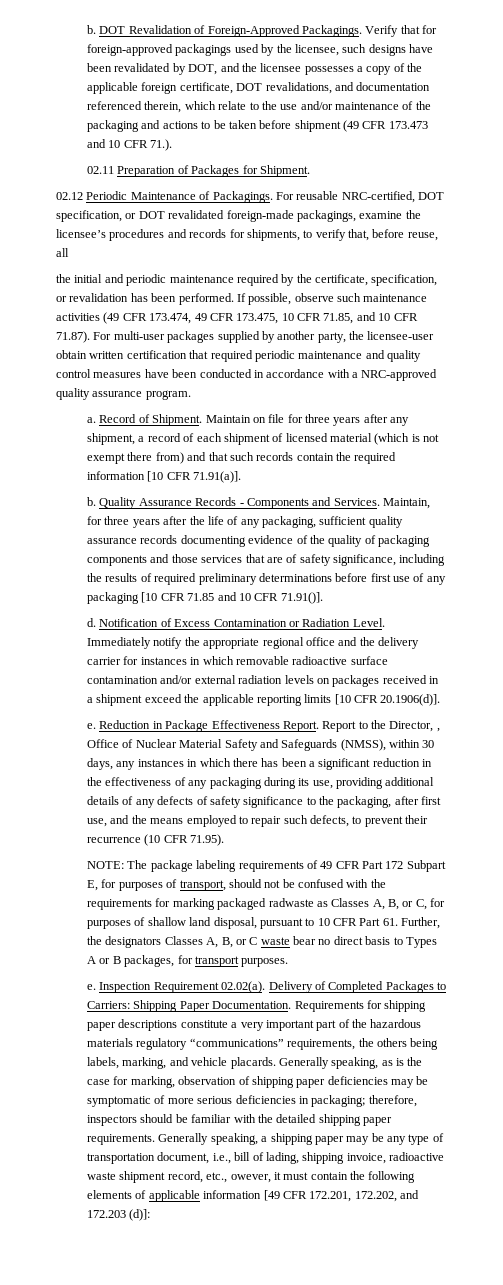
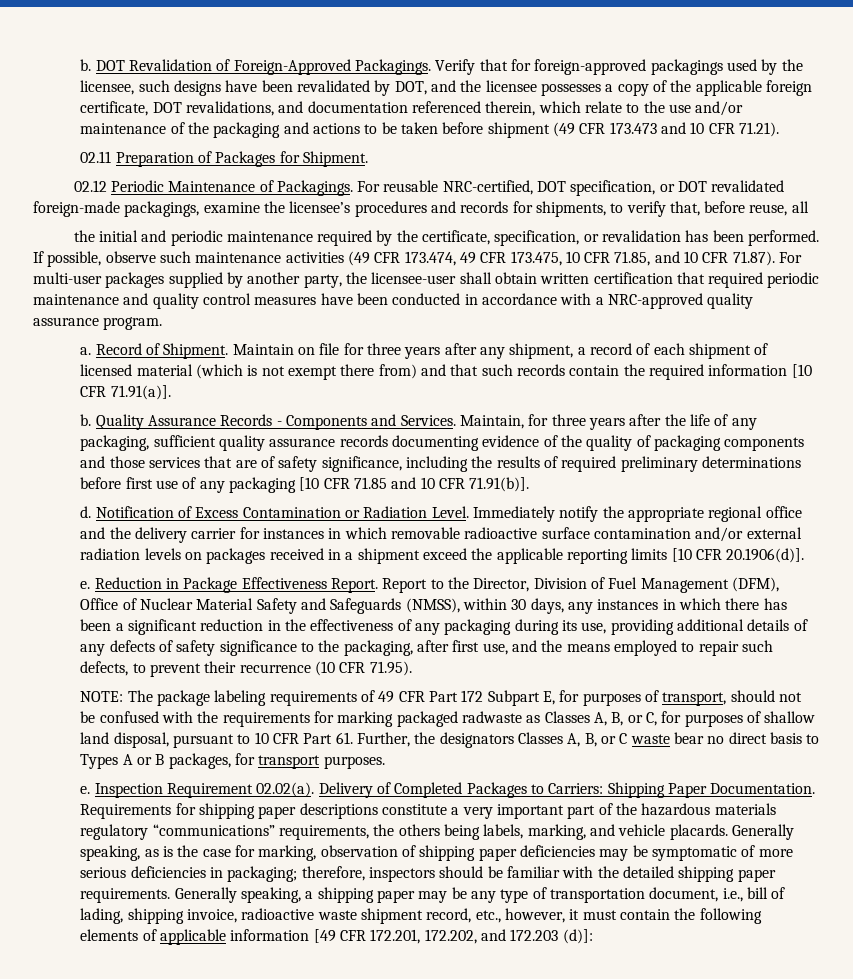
- Verify that for foreign-approved packagings used by the licensee, such designs have been revalidated by DOT, and the licensee possesses a copy of the applicable foreign certificate, DOT revalidations, and documentation referenced therein, which relate to the use and/or maintenance of the packaging and actions to be taken before shipment (49 CFR 173.473 and 10 CFR 71.).
+ Verify that for foreign-approved packagings used by the licensee, such designs have been revalidated by DOT, and the licensee possesses a copy of the applicable foreign certificate, DOT revalidations, and documentation referenced therein, which relate to the use and/or maintenance of the packaging and actions to be taken before shipment (49 CFR 173.473 and 10 CFR 71.21).
- If possible, observe such maintenance activities (49 CFR 173.474, 49 CFR 173.475, 10 CFR 71.85, and 10 CFR 71.87). For multi-user packages supplied by another party, the licensee-user obtain written certification that required periodic maintenance and quality control measures have been conducted in accordance with a NRC-approved quality assurance program.
+ If possible, observe such maintenance activities (49 CFR 173.474, 49 CFR 173.475, 10 CFR 71.85, and 10 CFR 71.87). For multi-user packages supplied by another party, the licensee-user shall obtain written certification that required periodic maintenance and quality control measures have been conducted in accordance with a NRC-approved quality assurance program.
- Maintain, for three years after the life of any packaging, sufficient quality assurance records documenting evidence of the quality of packaging components and those services that are of safety significance, including the results of required preliminary determinations before first use of any packaging [10 CFR 71.85 and 10 CFR 71.91()].
+ Maintain, for three years after the life of any packaging, sufficient quality assurance records documenting evidence of the quality of packaging components and those services that are of safety significance, including the results of required preliminary determinations before first use of any packaging [10 CFR 71.85 and 10 CFR 71.91(b)].
- Report to the Director, , Office of Nuclear Material Safety and Safeguards (NMSS), within 30 days, any instances in which there has been a significant reduction in the effectiveness of any packaging during its use, providing additional details of any defects of safety significance to the packaging, after first use, and the means employed to repair such defects, to prevent their recurrence (10 CFR 71.95).
+ Report to the Director, Division of Fuel Management (DFM), Office of Nuclear Material Safety and Safeguards (NMSS), within 30 days, any instances in which there has been a significant reduction in the effectiveness of any packaging during its use, providing additional details of any defects of safety significance to the packaging, after first use, and the means employed to repair such defects, to prevent their recurrence (10 CFR 71.95).
- Generally speaking, a shipping paper may be any type of transportation document, i.e., bill of lading, shipping invoice, radioactive waste shipment record, etc., owever, it must contain the following elements of applicable information [49 CFR 172.201, 172.202, and 172.203 (d)]:
+ Generally speaking, a shipping paper may be any type of transportation document, i.e., bill of lading, shipping invoice, radioactive waste shipment record, etc., however, it must contain the following elements of applicable information [49 CFR 172.201, 172.202, and 172.203 (d)]:

